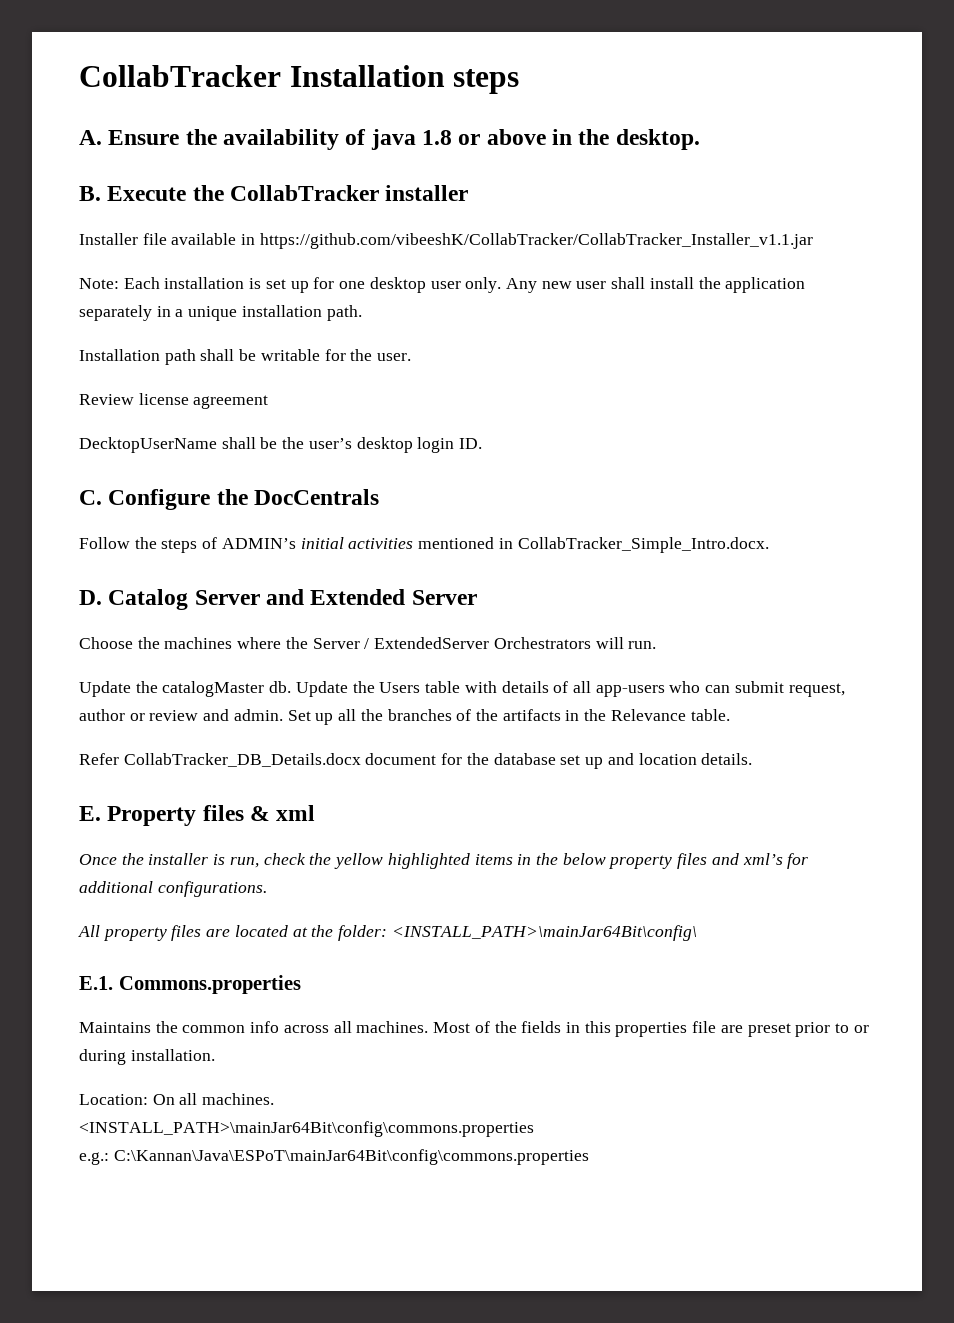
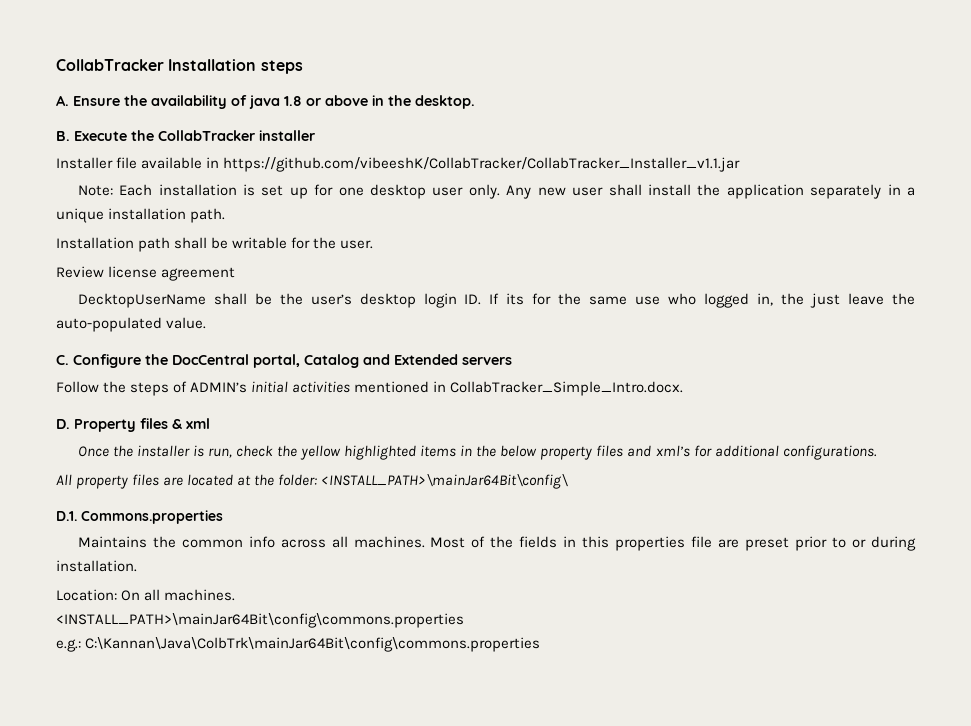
- DecktopUserName shall be the user’s desktop login ID.
- C. Configure the DocCentrals
+ DecktopUserName shall be the user’s desktop login ID. If its for the same use who logged in, the just leave the auto-populated value.
+ C. Configure the DocCentral portal, Catalog and Extended servers
- D. Catalog Server and Extended Server
- Choose the machines where the Server / ExtendedServer Orchestrators will run.
- Update the catalogMaster db. Update the Users table with details of all app-users who can submit request, author or review and admin. Set up all the branches of the artifacts in the Relevance table.
- Refer CollabTracker_DB_Details.docx document for the database set up and location details.
- E. Property files & xml
+ D. Property files & xml
- E.1. Commons.properties
+ D.1. Commons.properties
- e.g.: C:\Kannan\Java\ESPoT\mainJar64Bit\config\commons.properties
+ e.g.: C:\Kannan\Java\ColbTrk\mainJar64Bit\config\commons.properties

